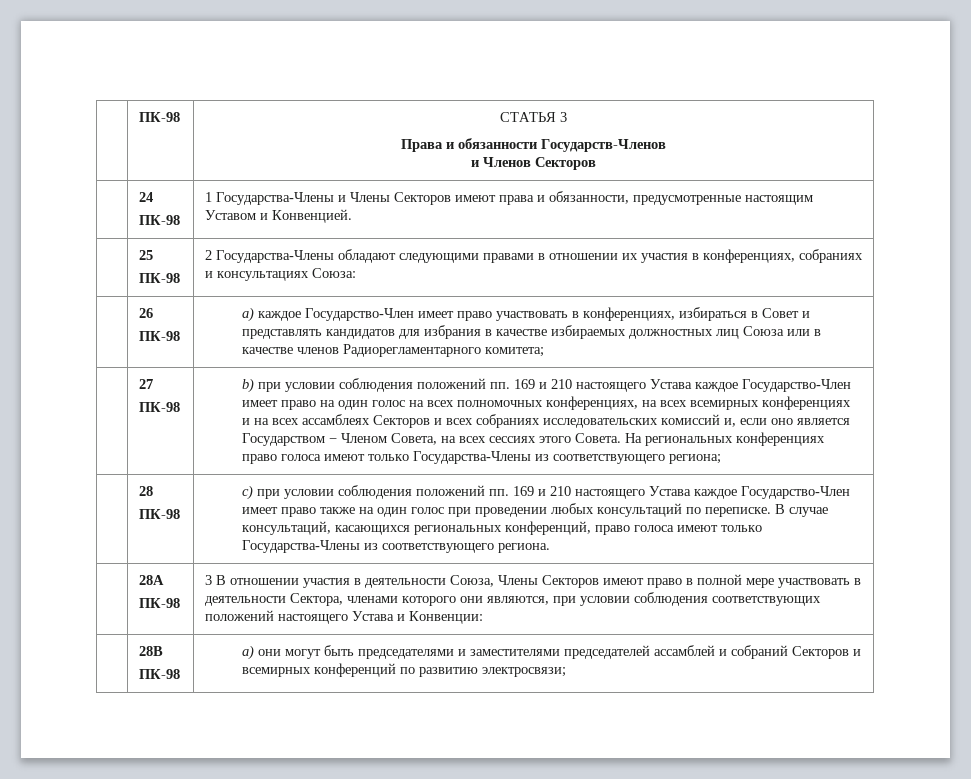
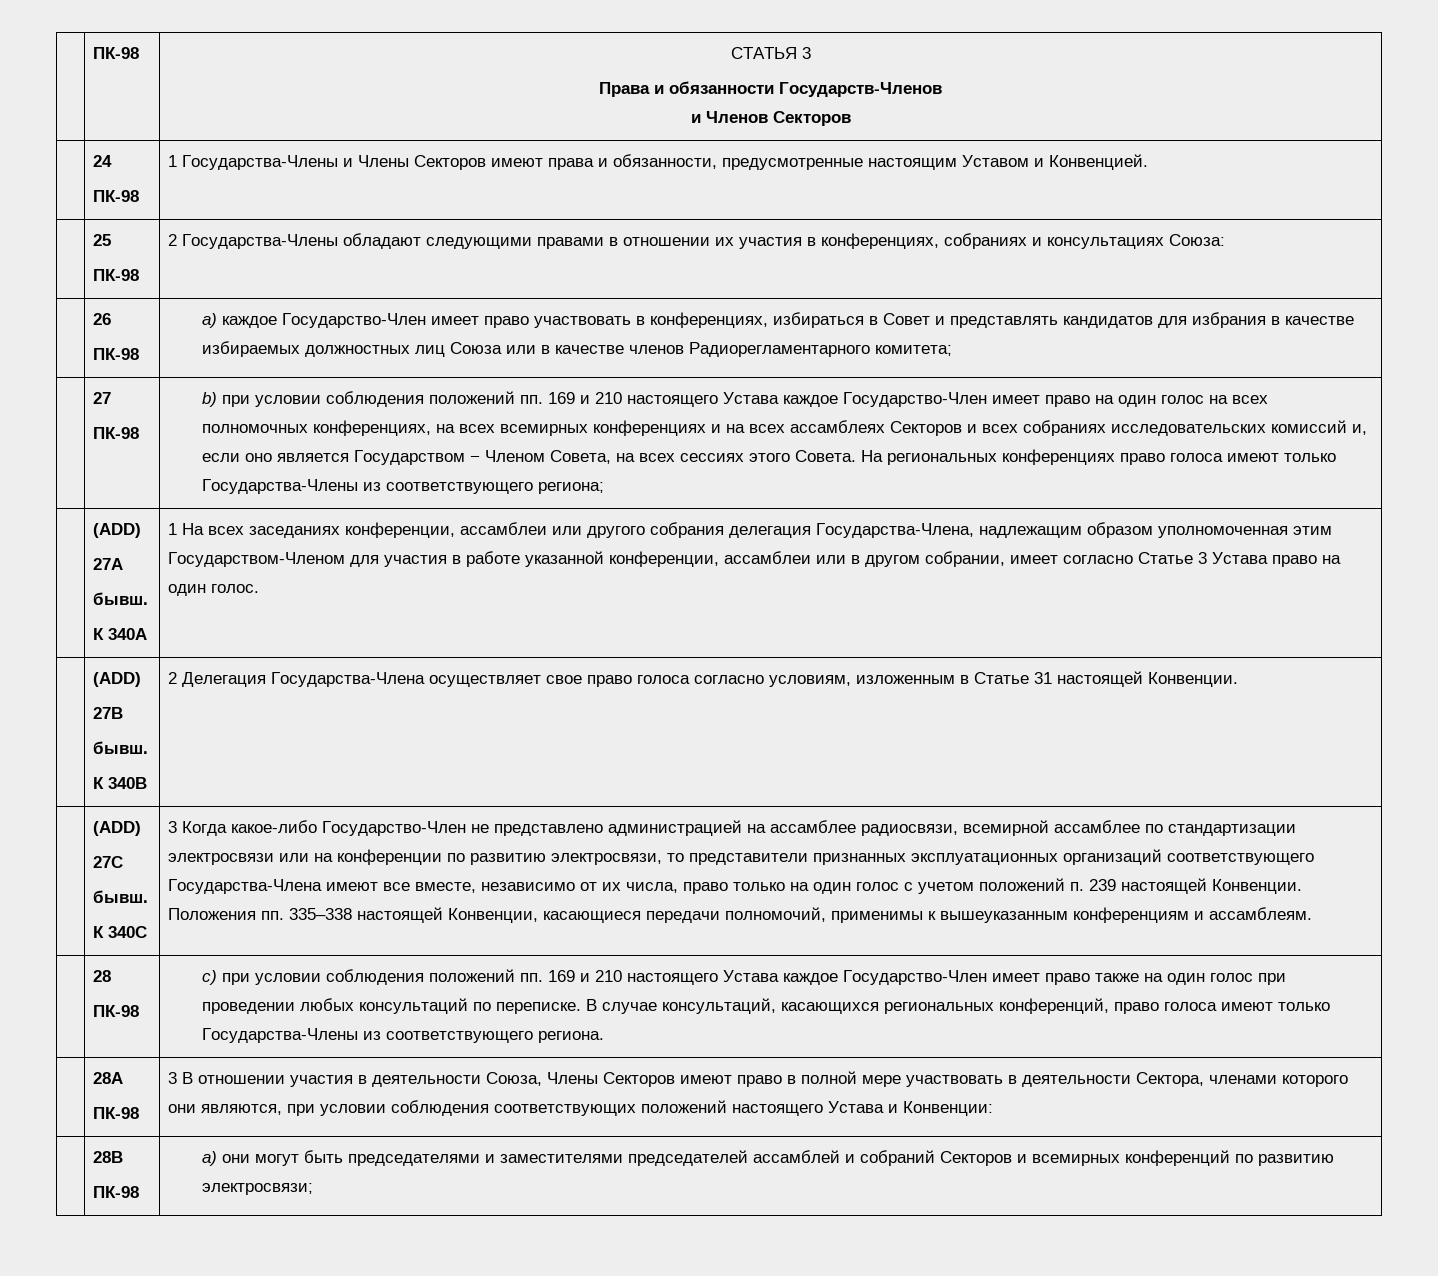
  На региональных конференциях право голоса имеют только Государства-Члены из соответствующего региона;
+ | (ADD)
+ 27A
+ бывш.
+ К 340A | 1 На всех заседаниях конференции, ассамблеи или другого собрания делегация Государства-Члена, надлежащим образом уполномоченная этим Государством-Членом для участия в работе указанной конференции, ассамблеи или в другом собрании, имеет согласно Статье 3 Устава право на один голос.
+ | (ADD)
+ 27B
+ бывш.
+ К 340B | 2 Делегация Государства-Члена осуществляет свое право голоса согласно условиям, изложенным в Статье 31 настоящей Конвенции.
+ | (ADD)
+ 27C
+ бывш.
+ К 340C | 3 Когда какое-либо Государство-Член не представлено администрацией на ассамблее радиосвязи, всемирной ассамблее по стандартизации электросвязи или на конференции по развитию электросвязи, то представители признанных эксплуатационных организаций соответствующего Государства-Члена имеют все вместе, независимо от их числа, право только на один голос с учетом положений п. 239 настоящей Конвенции. Положения пп. 335–338 настоящей Конвенции, касающиеся передачи полномочий, применимы к вышеуказанным конференциям и ассамблеям.

